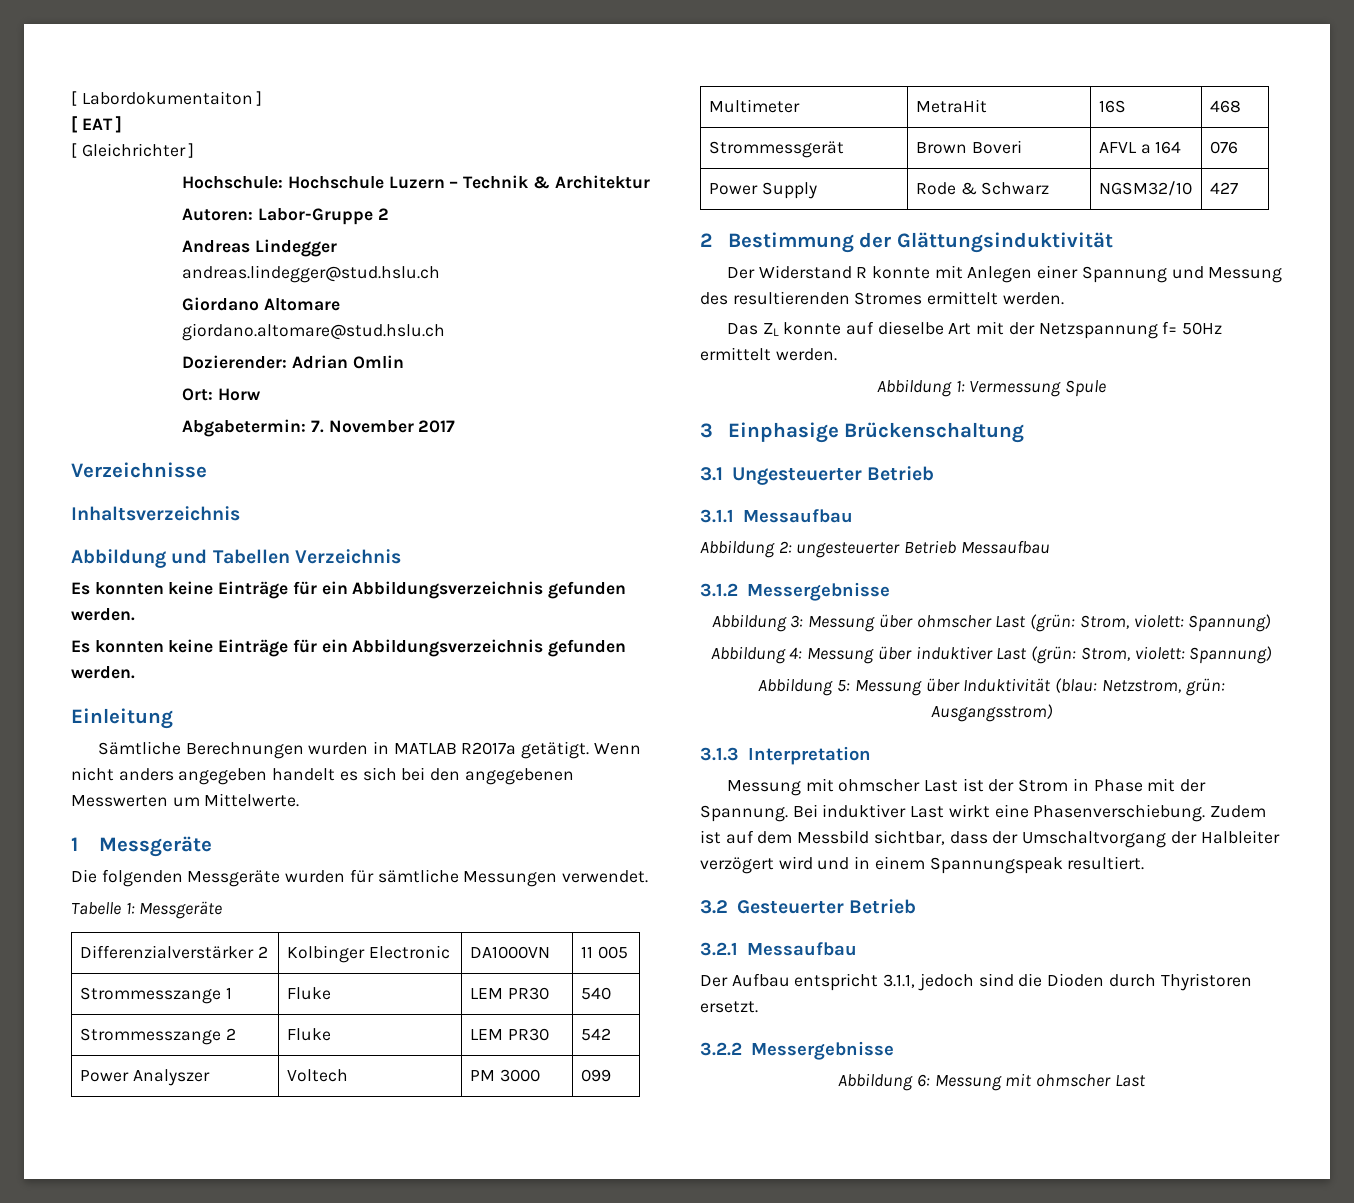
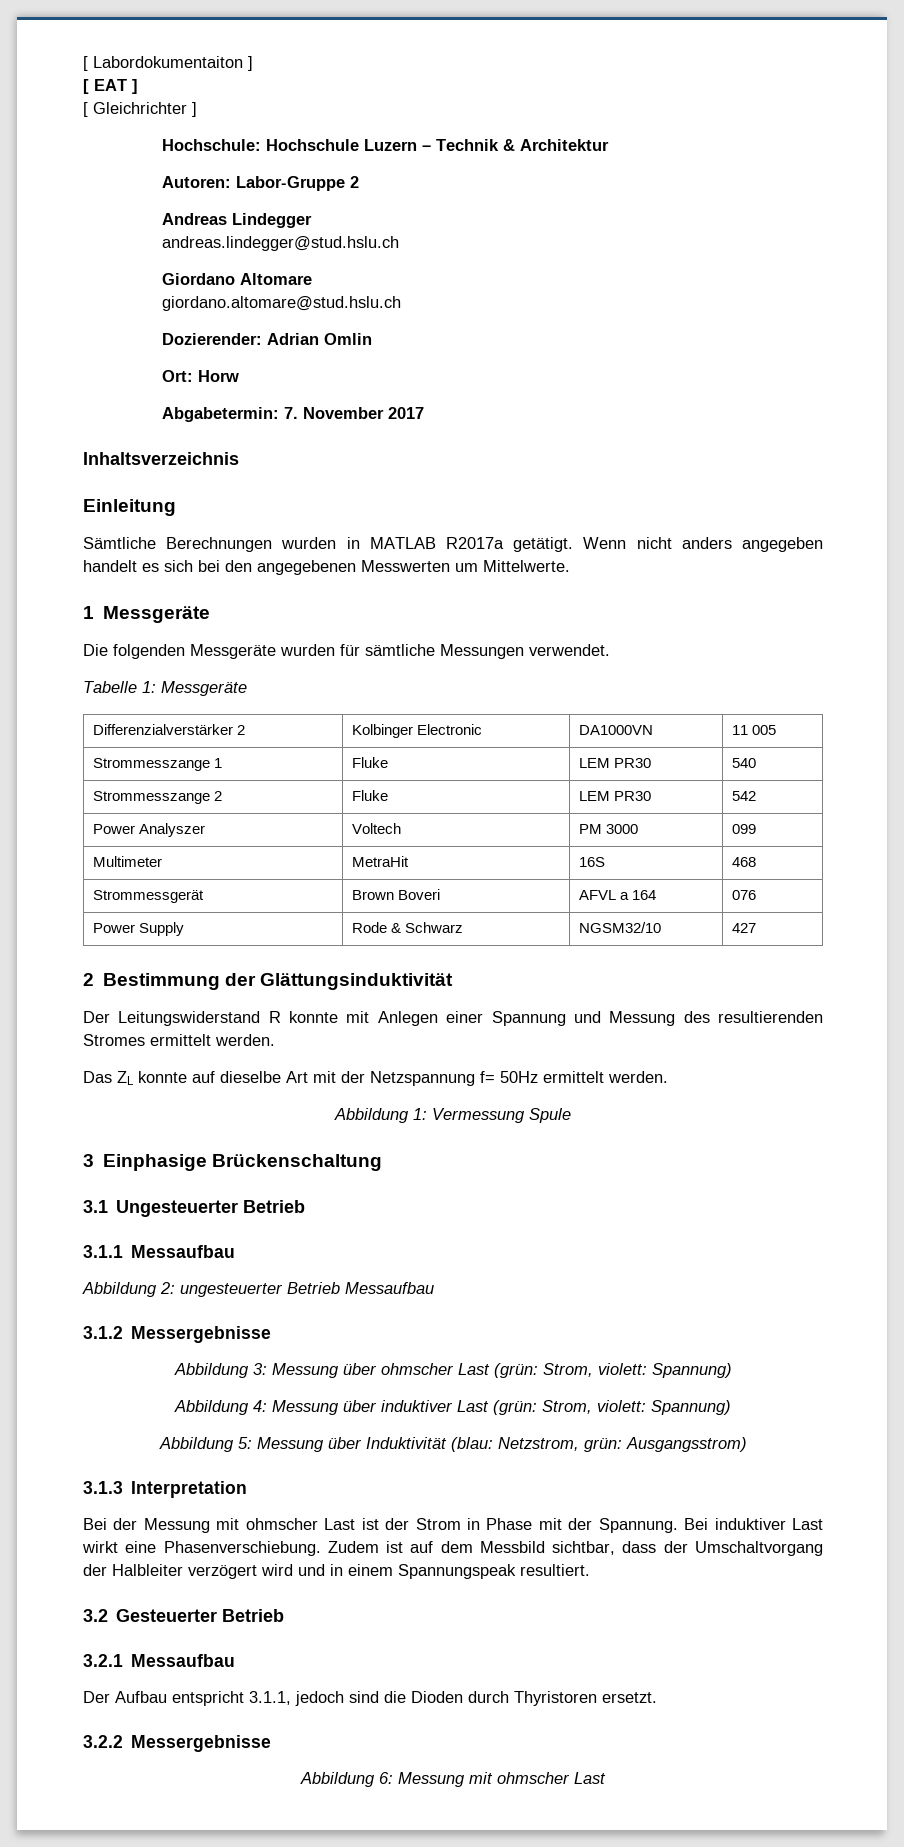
- Verzeichnisse
- Abbildung und Tabellen Verzeichnis
- Es konnten keine Einträge für ein Abbildungsverzeichnis gefunden werden.
- Es konnten keine Einträge für ein Abbildungsverzeichnis gefunden werden.
- Der Widerstand R konnte mit Anlegen einer Spannung und Messung des resultierenden Stromes ermittelt werden.
+ Der Leitungswiderstand R konnte mit Anlegen einer Spannung und Messung des resultierenden Stromes ermittelt werden.
- Messung mit ohmscher Last ist der Strom in Phase mit der Spannung.
+ Bei der Messung mit ohmscher Last ist der Strom in Phase mit der Spannung.

